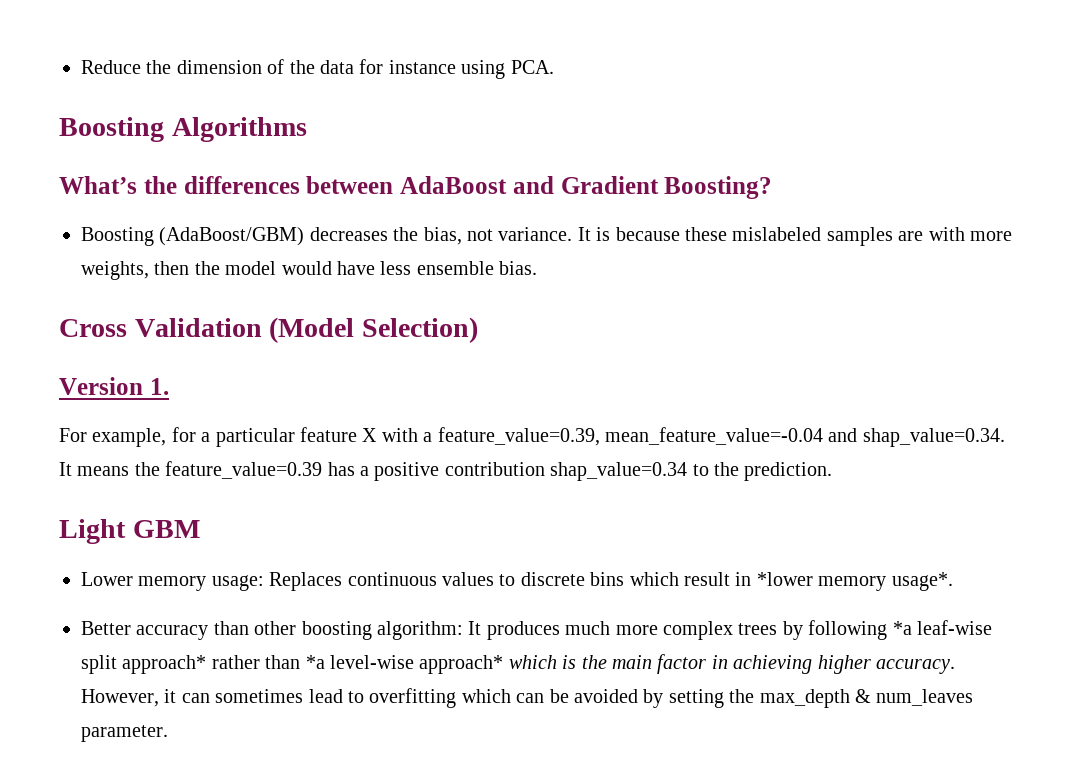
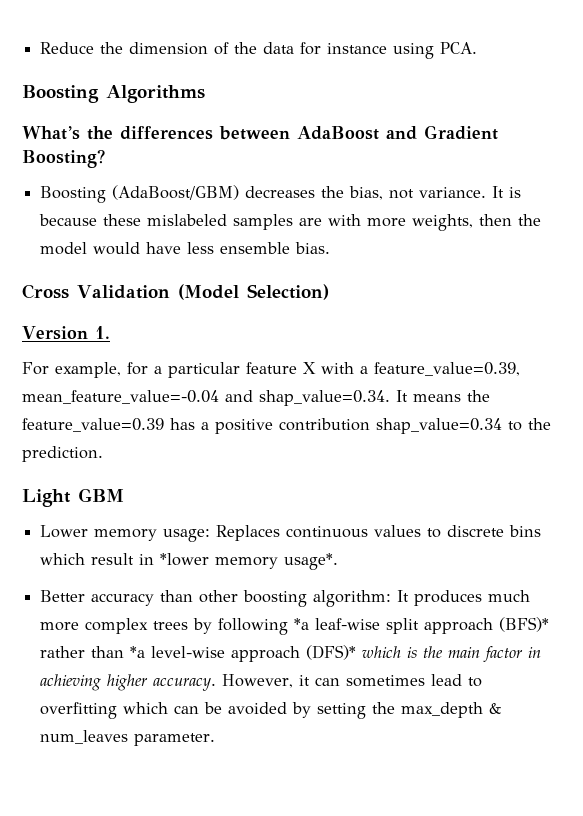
- Better accuracy than other boosting algorithm: It produces much more complex trees by following *a leaf-wise split approach* rather than *a level-wise approach* which is the main factor in achieving higher accuracy.
+ Better accuracy than other boosting algorithm: It produces much more complex trees by following *a leaf-wise split approach (BFS)* rather than *a level-wise approach (DFS)* which is the main factor in achieving higher accuracy.

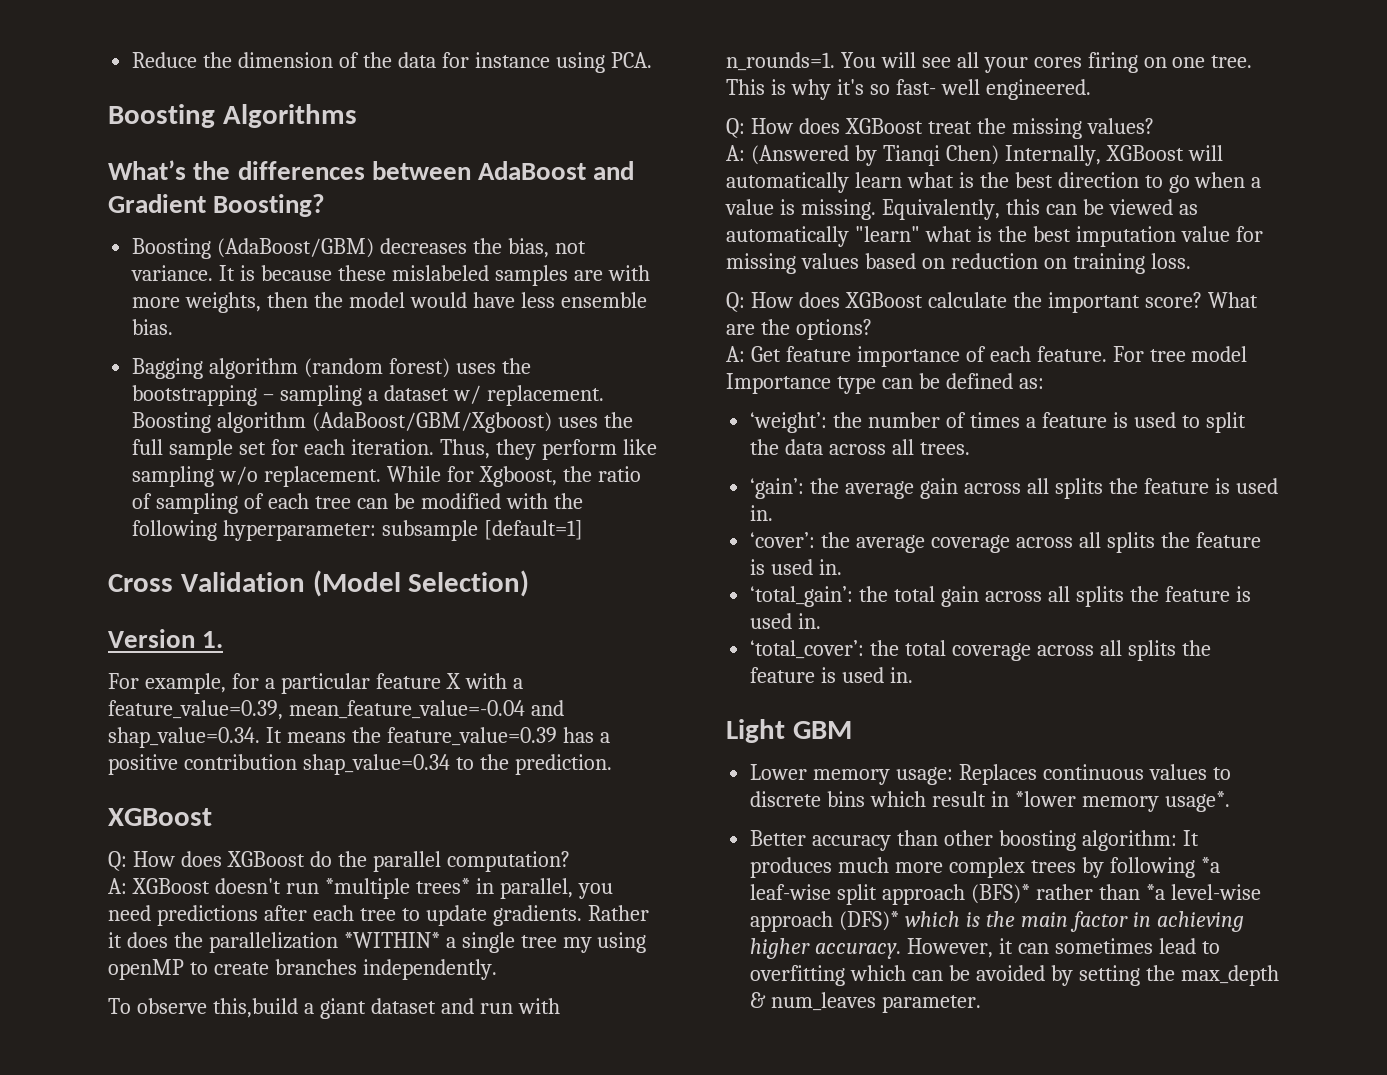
+ Bagging algorithm (random forest) uses the bootstrapping – sampling a dataset w/ replacement. Boosting algorithm (AdaBoost/GBM/Xgboost) uses the full sample set for each iteration. Thus, they perform like sampling w/o replacement. While for Xgboost, the ratio of sampling of each tree can be modified with the following hyperparameter: subsample [default=1]
  For example, for a particular feature X with a feature_value=0.39, mean_feature_value=-0.04 and shap_value=0.34. It means the feature_value=0.39 has a positive contribution shap_value=0.34 to the prediction.
+ XGBoost
+ Q: How does XGBoost do the parallel computation?
+ A: XGBoost doesn't run *multiple trees* in parallel, you need predictions after each tree to update gradients. Rather it does the parallelization *WITHIN* a single tree my using openMP to create branches independently.
+ To observe this,build a giant dataset and run with n_rounds=1. You will see all your cores firing on one tree. This is why it's so fast- well engineered.
+ Q: How does XGBoost treat the missing values?
+ A: (Answered by Tianqi Chen) Internally, XGBoost will automatically learn what is the best direction to go when a value is missing. Equivalently, this can be viewed as automatically "learn" what is the best imputation value for missing values based on reduction on training loss.
+ Q: How does XGBoost calculate the important score? What are the options?
+ A: Get feature importance of each feature. For tree model Importance type can be defined as:
+ ‘weight’: the number of times a feature is used to split the data across all trees.
+ ‘gain’: the average gain across all splits the feature is used in.
+ ‘cover’: the average coverage across all splits the feature is used in.
+ ‘total_gain’: the total gain across all splits the feature is used in.
+ ‘total_cover’: the total coverage across all splits the feature is used in.

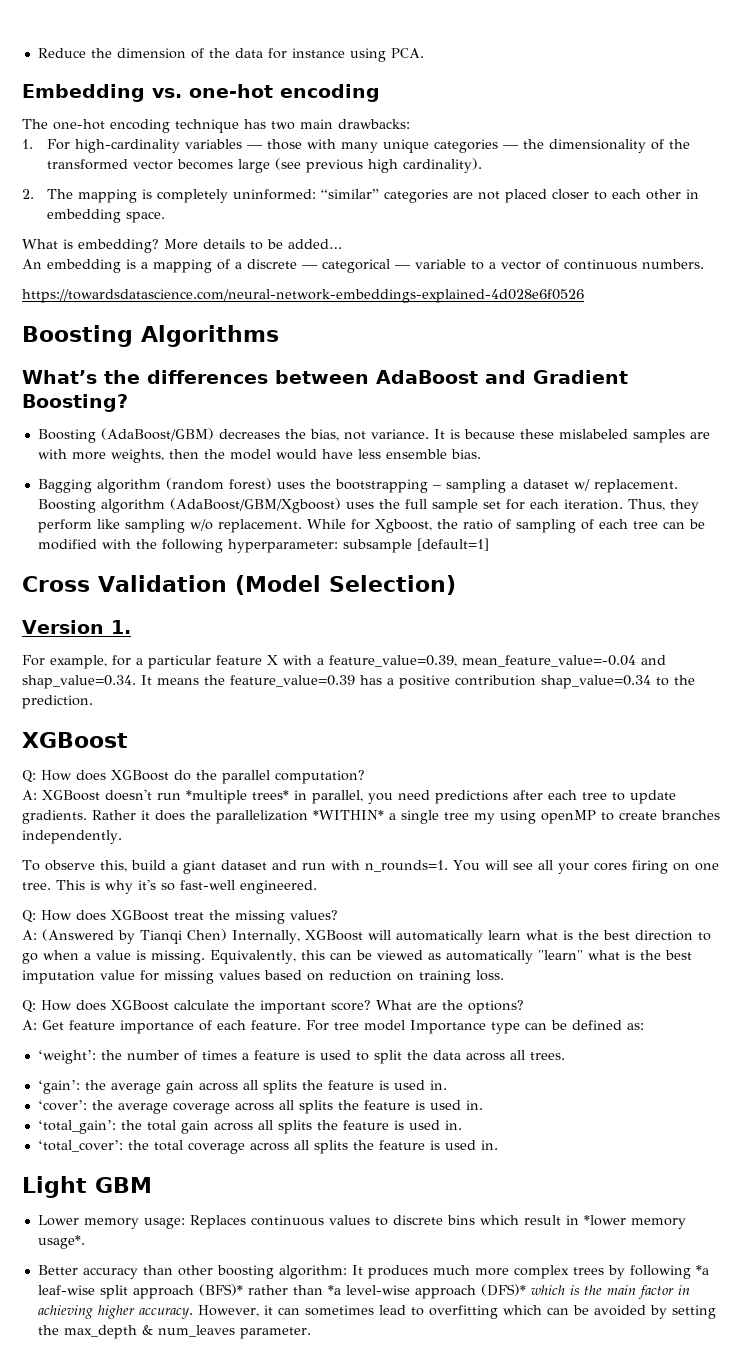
+ Embedding vs. one-hot encoding
+ The one-hot encoding technique has two main drawbacks:
+ 1. For high-cardinality variables — those with many unique categories — the dimensionality of the transformed vector becomes large (see previous high cardinality).
+ 2. The mapping is completely uninformed: “similar” categories are not placed closer to each other in embedding space.
+ What is embedding? More details to be added…
+ An embedding is a mapping of a discrete — categorical — variable to a vector of continuous numbers.
+ https://towardsdatascience.com/neural-network-embeddings-explained-4d028e6f0526
- To observe this,build a giant dataset and run with n_rounds=1.
+ To observe this, build a giant dataset and run with n_rounds=1.
- This is why it's so fast- well engineered.
+ This is why it's so fast-well engineered.

